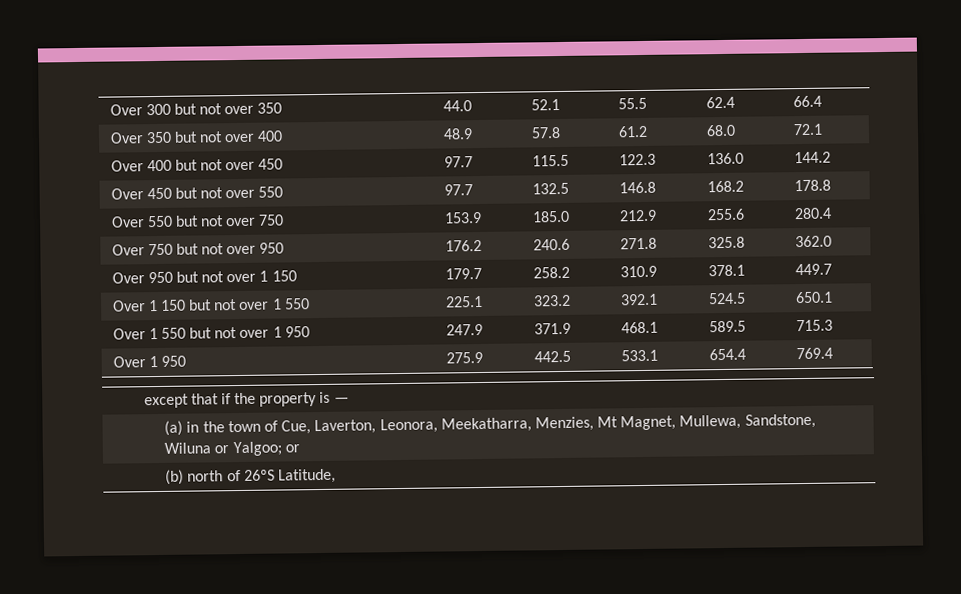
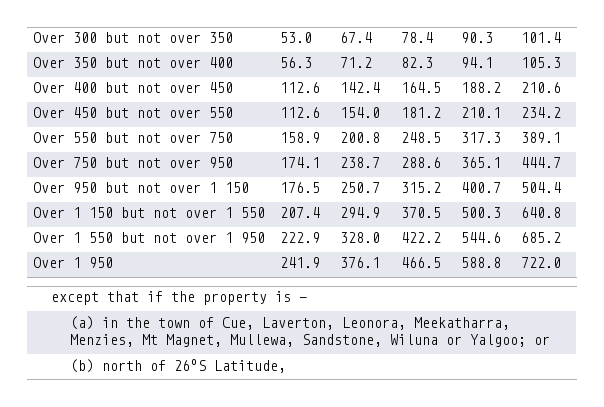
- Over 300 but not over 350 | 44.0 | 52.1 | 55.5 | 62.4 | 66.4
+ Over 300 but not over 350 | 53.0 | 67.4 | 78.4 | 90.3 | 101.4
- Over 350 but not over 400 | 48.9 | 57.8 | 61.2 | 68.0 | 72.1
+ Over 350 but not over 400 | 56.3 | 71.2 | 82.3 | 94.1 | 105.3
- Over 400 but not over 450 | 97.7 | 115.5 | 122.3 | 136.0 | 144.2
+ Over 400 but not over 450 | 112.6 | 142.4 | 164.5 | 188.2 | 210.6
- Over 450 but not over 550 | 97.7 | 132.5 | 146.8 | 168.2 | 178.8
+ Over 450 but not over 550 | 112.6 | 154.0 | 181.2 | 210.1 | 234.2
- Over 550 but not over 750 | 153.9 | 185.0 | 212.9 | 255.6 | 280.4
+ Over 550 but not over 750 | 158.9 | 200.8 | 248.5 | 317.3 | 389.1
- Over 750 but not over 950 | 176.2 | 240.6 | 271.8 | 325.8 | 362.0
+ Over 750 but not over 950 | 174.1 | 238.7 | 288.6 | 365.1 | 444.7
- Over 950 but not over 1 150 | 179.7 | 258.2 | 310.9 | 378.1 | 449.7
+ Over 950 but not over 1 150 | 176.5 | 250.7 | 315.2 | 400.7 | 504.4
- Over 1 150 but not over 1 550 | 225.1 | 323.2 | 392.1 | 524.5 | 650.1
+ Over 1 150 but not over 1 550 | 207.4 | 294.9 | 370.5 | 500.3 | 640.8
- Over 1 550 but not over 1 950 | 247.9 | 371.9 | 468.1 | 589.5 | 715.3
- Over 1 950 | 275.9 | 442.5 | 533.1 | 654.4 | 769.4
+ Over 1 550 but not over 1 950 | 222.9 | 328.0 | 422.2 | 544.6 | 685.2
+ Over 1 950 | 241.9 | 376.1 | 466.5 | 588.8 | 722.0

